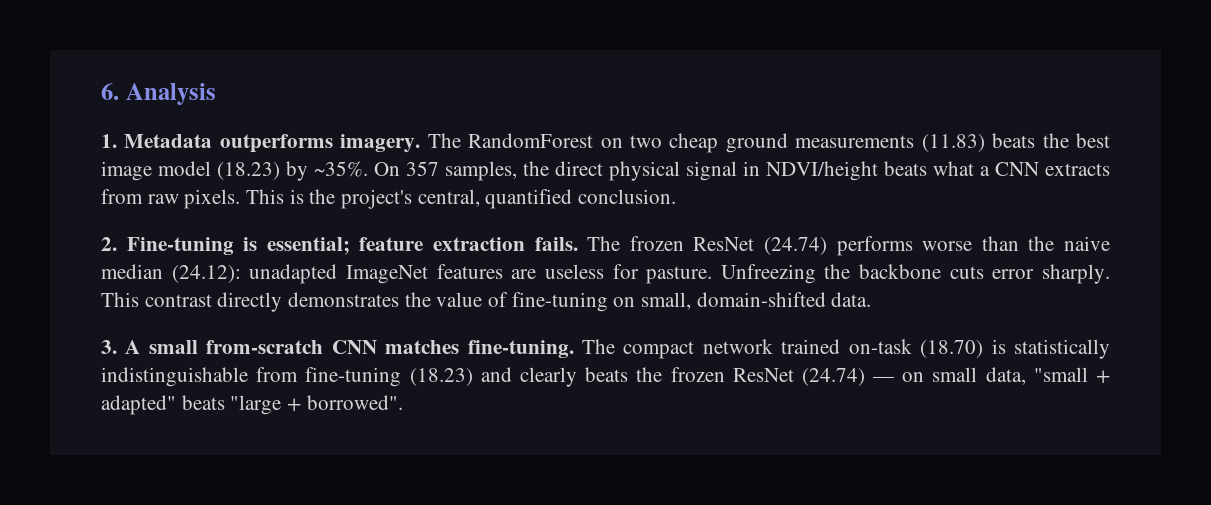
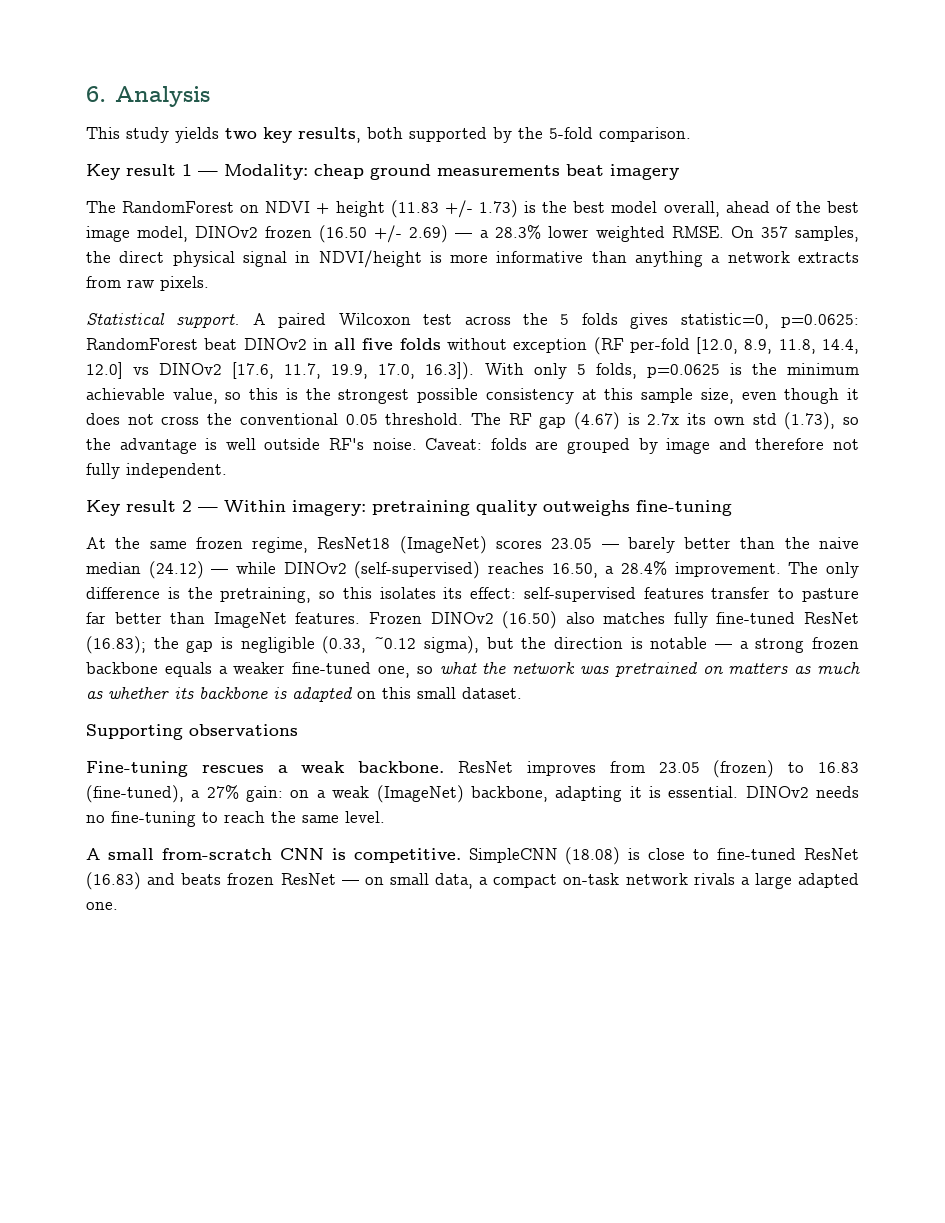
- 1. Metadata outperforms imagery. The RandomForest on two cheap ground measurements (11.83) beats the best image model (18.23) by ~35%.
+ This study yields two key results, both supported by the 5-fold comparison.
+ Key result 1 — Modality: cheap ground measurements beat imagery
+ The RandomForest on NDVI + height (11.83 +/- 1.73) is the best model overall, ahead of the best image model, DINOv2 frozen (16.50 +/- 2.69) — a 28.3% lower weighted RMSE.
- On 357 samples, the direct physical signal in NDVI/height beats what a CNN extracts from raw pixels. This is the project's central, quantified conclusion.
- 2. Fine-tuning is essential; feature extraction fails. The frozen ResNet (24.74) performs worse than the naive median (24.12): unadapted ImageNet features are useless for pasture. Unfreezing the backbone cuts error sharply. This contrast directly demonstrates the value of fine-tuning on small, domain-shifted data.
- 3. A small from-scratch CNN matches fine-tuning. The compact network trained on-task (18.70) is statistically indistinguishable from fine-tuning (18.23) and clearly beats the frozen ResNet (24.74) — on small data, "small + adapted" beats "large + borrowed".
+ On 357 samples, the direct physical signal in NDVI/height is more informative than anything a network extracts from raw pixels.
+ Statistical support. A paired Wilcoxon test across the 5 folds gives statistic=0, p=0.0625: RandomForest beat DINOv2 in all five folds without exception (RF per-fold [12.0, 8.9, 11.8, 14.4, 12.0] vs DINOv2 [17.6, 11.7, 19.9, 17.0, 16.3]). With only 5 folds, p=0.0625 is the minimum achievable value, so this is the strongest possible consistency at this sample size, even though it does not cross the conventional 0.05 threshold. The RF gap (4.67) is 2.7x its own std (1.73), so the advantage is well outside RF's noise. Caveat: folds are grouped by image and therefore not fully independent.
+ Key result 2 — Within imagery: pretraining quality outweighs fine-tuning
+ At the same frozen regime, ResNet18 (ImageNet) scores 23.05 — barely better than the naive median (24.12) — while DINOv2 (self-supervised) reaches 16.50, a 28.4% improvement. The only difference is the pretraining, so this isolates its effect: self-supervised features transfer to pasture far better than ImageNet features. Frozen DINOv2 (16.50) also matches fully fine-tuned ResNet (16.83); the gap is negligible (0.33, ~0.12 sigma), but the direction is notable — a strong frozen backbone equals a weaker fine-tuned one, so what the network was pretrained on matters as much as whether its backbone is adapted on this small dataset.
+ Supporting observations
+ Fine-tuning rescues a weak backbone. ResNet improves from 23.05 (frozen) to 16.83 (fine-tuned), a 27% gain: on a weak (ImageNet) backbone, adapting it is essential. DINOv2 needs no fine-tuning to reach the same level.
+ A small from-scratch CNN is competitive. SimpleCNN (18.08) is close to fine-tuned ResNet (16.83) and beats frozen ResNet — on small data, a compact on-task network rivals a large adapted one.

